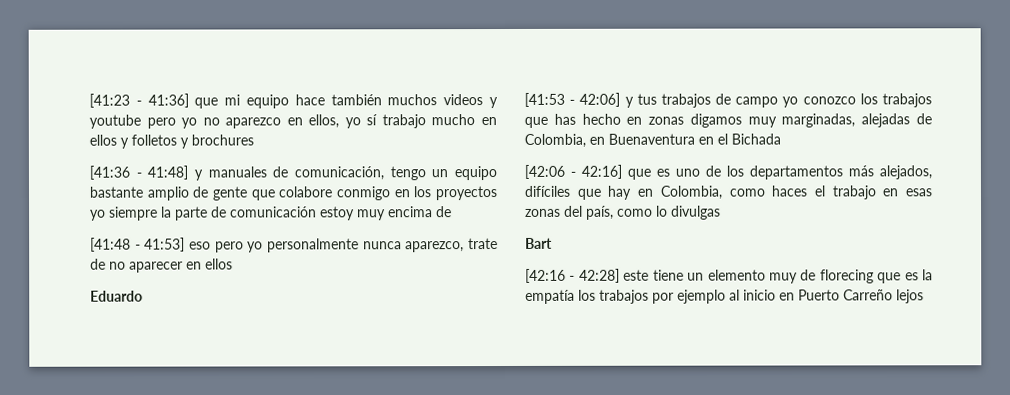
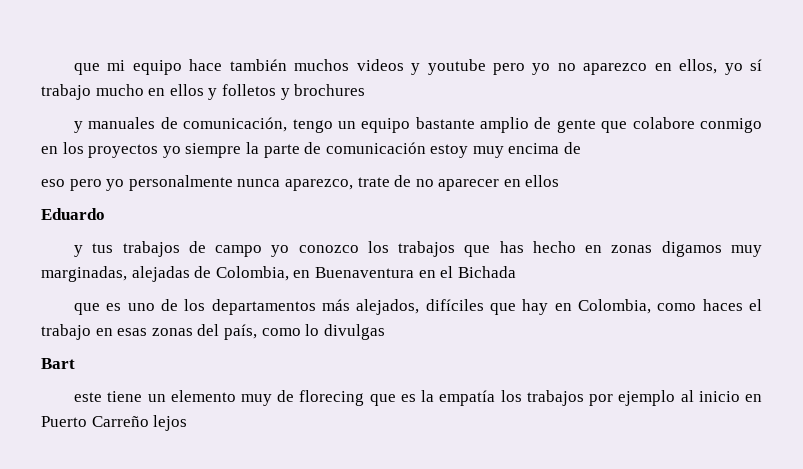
- [41:23 - 41:36] que mi equipo hace también muchos videos y youtube pero yo no aparezco en ellos, yo sí trabajo mucho en ellos y folletos y brochures
+ que mi equipo hace también muchos videos y youtube pero yo no aparezco en ellos, yo sí trabajo mucho en ellos y folletos y brochures
- [41:36 - 41:48] y manuales de comunicación, tengo un equipo bastante amplio de gente que colabore conmigo en los proyectos yo siempre la parte de comunicación estoy muy encima de
+ y manuales de comunicación, tengo un equipo bastante amplio de gente que colabore conmigo en los proyectos yo siempre la parte de comunicación estoy muy encima de
- [41:48 - 41:53] eso pero yo personalmente nunca aparezco, trate de no aparecer en ellos
+ eso pero yo personalmente nunca aparezco, trate de no aparecer en ellos
- [41:53 - 42:06] y tus trabajos de campo yo conozco los trabajos que has hecho en zonas digamos muy marginadas, alejadas de Colombia, en Buenaventura en el Bichada
+ y tus trabajos de campo yo conozco los trabajos que has hecho en zonas digamos muy marginadas, alejadas de Colombia, en Buenaventura en el Bichada
- [42:06 - 42:16] que es uno de los departamentos más alejados, difíciles que hay en Colombia, como haces el trabajo en esas zonas del país, como lo divulgas
+ que es uno de los departamentos más alejados, difíciles que hay en Colombia, como haces el trabajo en esas zonas del país, como lo divulgas
- [42:16 - 42:28] este tiene un elemento muy de florecing que es la empatía los trabajos por ejemplo al inicio en Puerto Carreño lejos
+ este tiene un elemento muy de florecing que es la empatía los trabajos por ejemplo al inicio en Puerto Carreño lejos

